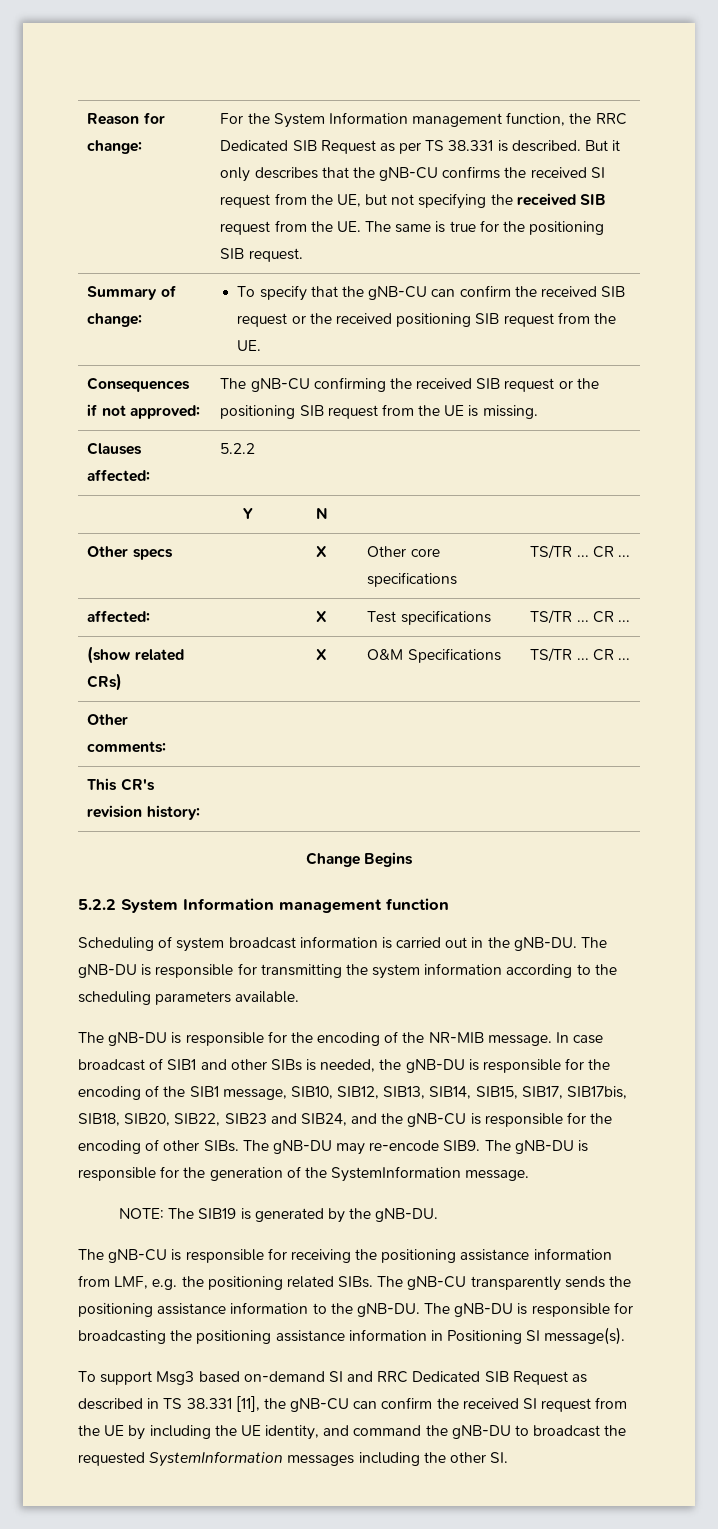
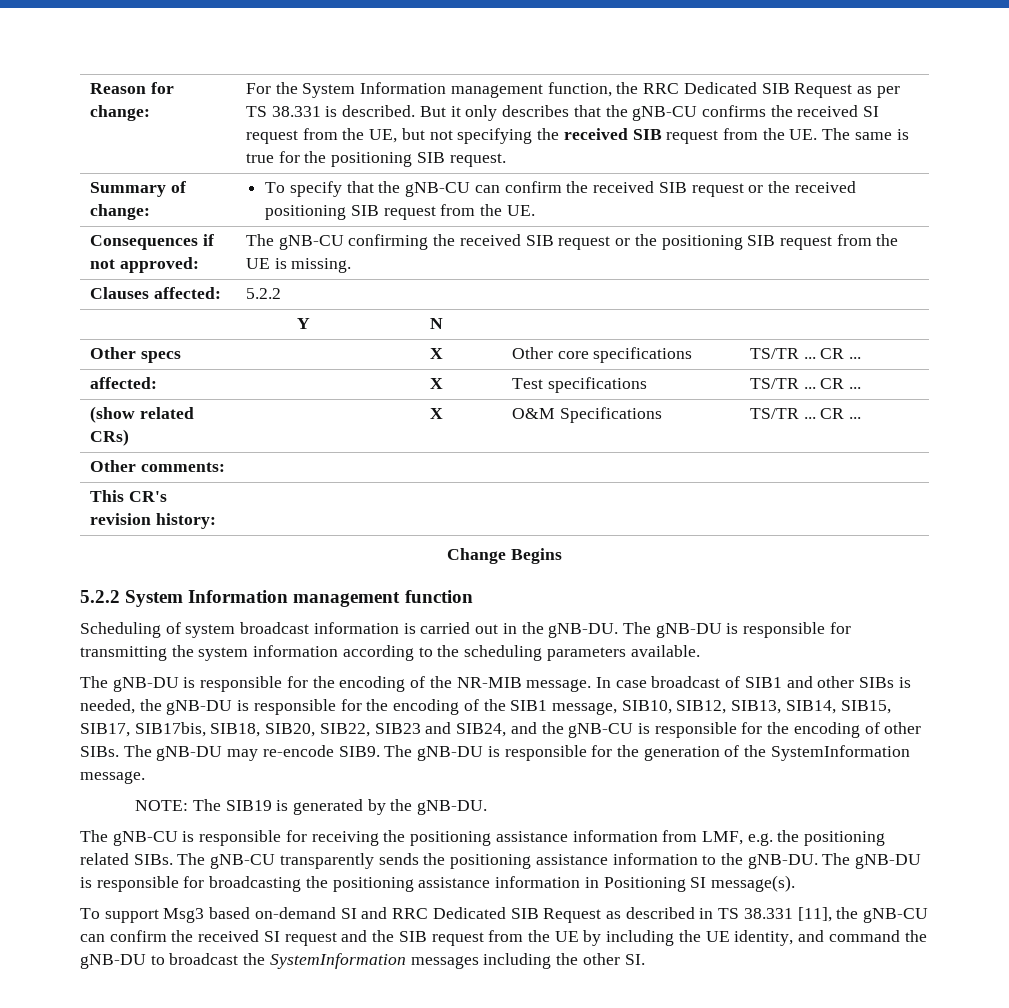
- To support Msg3 based on-demand SI and RRC Dedicated SIB Request as described in TS 38.331 [11], the gNB-CU can confirm the received SI request from the UE by including the UE identity, and command the gNB-DU to broadcast the requested SystemInformation messages including the other SI.
+ To support Msg3 based on-demand SI and RRC Dedicated SIB Request as described in TS 38.331 [11], the gNB-CU can confirm the received SI request and the SIB request from the UE by including the UE identity, and command the gNB-DU to broadcast the SystemInformation messages including the other SI.

